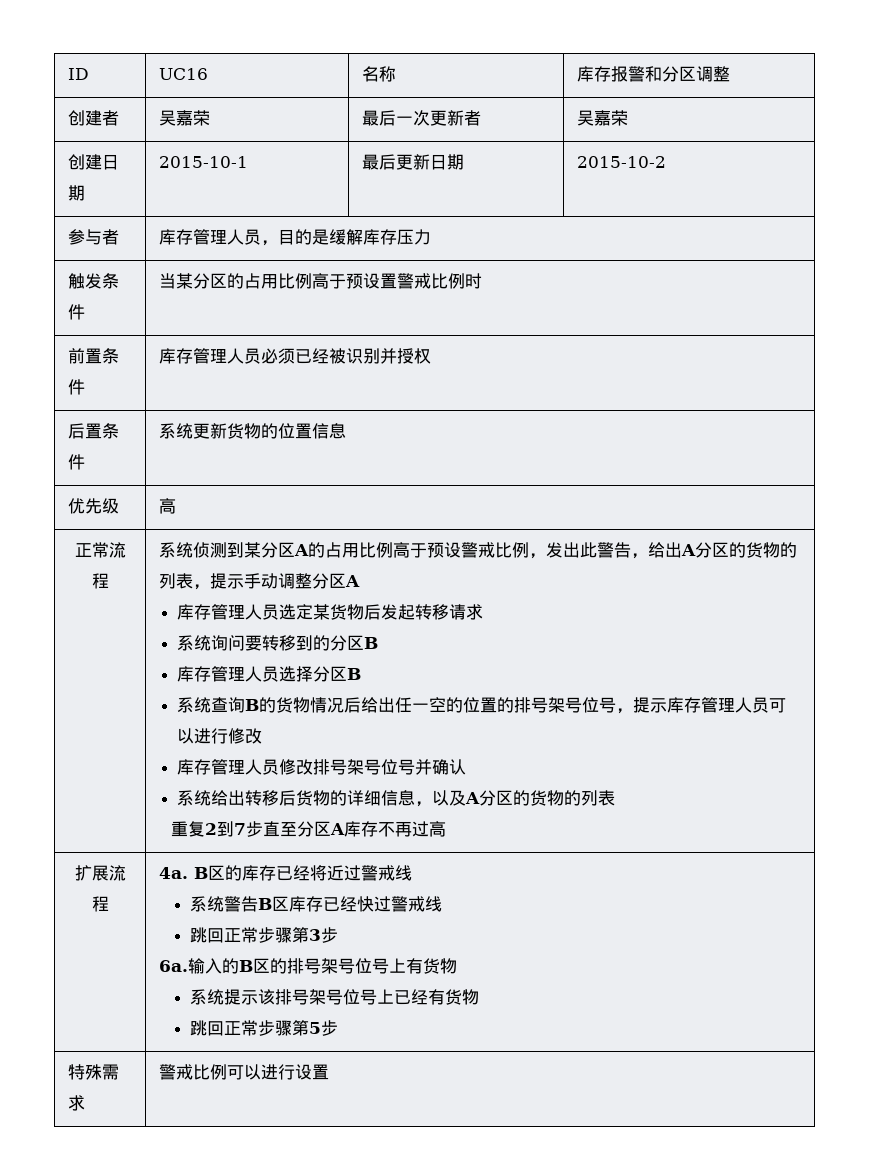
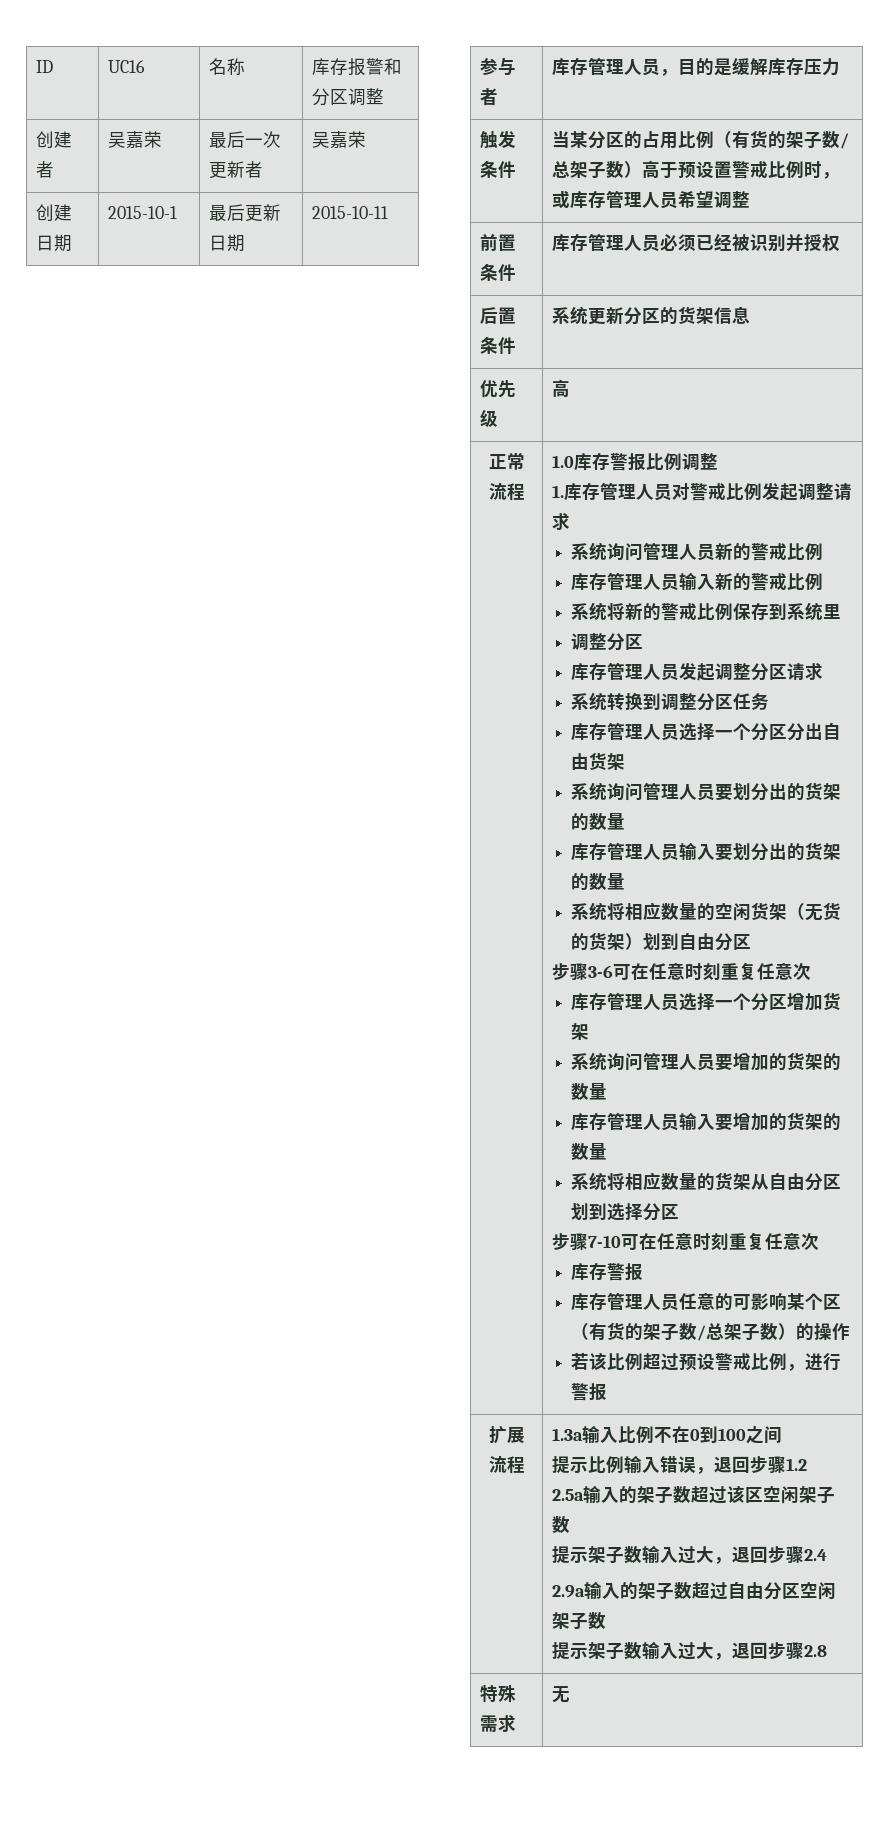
- 创建日期 | 2015-10-1 | 最后更新日期 | 2015-10-2
+ 创建日期 | 2015-10-1 | 最后更新日期 | 2015-10-11
- 触发条件 | 当某分区的占用比例高于预设置警戒比例时
+ 触发条件 | 当某分区的占用比例（有货的架子数/总架子数）高于预设置警戒比例时，或库存管理人员希望调整
- 后置条件 | 系统更新货物的位置信息
+ 后置条件 | 系统更新分区的货架信息
- 系统侦测到某分区A的占用比例高于预设警戒比例，发出此警告，给出A分区的货物的列表，提示手动调整分区A
- 库存管理人员选定某货物后发起转移请求
- 系统询问要转移到的分区B
- 库存管理人员选择分区B
- 系统查询B的货物情况后给出任一空的位置的排号架号位号，提示库存管理人员可以进行修改
- 库存管理人员修改排号架号位号并确认
- 系统给出转移后货物的详细信息，以及A分区的货物的列表
- 重复2到7步直至分区A库存不再过高
- 扩展流程 | 4a. B区的库存已经将近过警戒线
- 系统警告B区库存已经快过警戒线
- 跳回正常步骤第3步
- 6a.输入的B区的排号架号位号上有货物
- 系统提示该排号架号位号上已经有货物
- 跳回正常步骤第5步
+ 1.0库存警报比例调整
+ 1.库存管理人员对警戒比例发起调整请求
+ 系统询问管理人员新的警戒比例
+ 库存管理人员输入新的警戒比例
+ 系统将新的警戒比例保存到系统里
+ 调整分区
+ 库存管理人员发起调整分区请求
+ 系统转换到调整分区任务
+ 库存管理人员选择一个分区分出自由货架
+ 系统询问管理人员要划分出的货架的数量
+ 库存管理人员输入要划分出的货架的数量
+ 系统将相应数量的空闲货架（无货的货架）划到自由分区
+ 步骤3-6可在任意时刻重复任意次
+ 库存管理人员选择一个分区增加货架
+ 系统询问管理人员要增加的货架的数量
+ 库存管理人员输入要增加的货架的数量
+ 系统将相应数量的货架从自由分区划到选择分区
+ 步骤7-10可在任意时刻重复任意次
+ 库存警报
+ 库存管理人员任意的可影响某个区（有货的架子数/总架子数）的操作
+ 若该比例超过预设警戒比例，进行警报
+ 扩展流程 | 1.3a输入比例不在0到100之间
+ 提示比例输入错误，退回步骤1.2
+ 2.5a输入的架子数超过该区空闲架子数
+ 提示架子数输入过大，退回步骤2.4
+ 2.9a输入的架子数超过自由分区空闲架子数
+ 提示架子数输入过大，退回步骤2.8
- 特殊需求 | 警戒比例可以进行设置
+ 特殊需求 | 无

